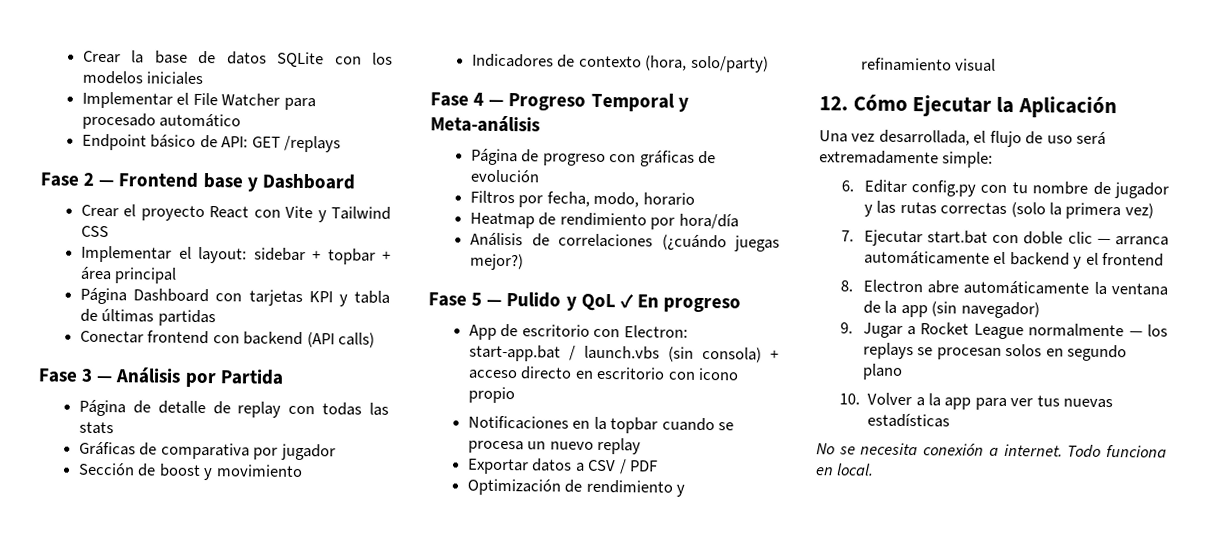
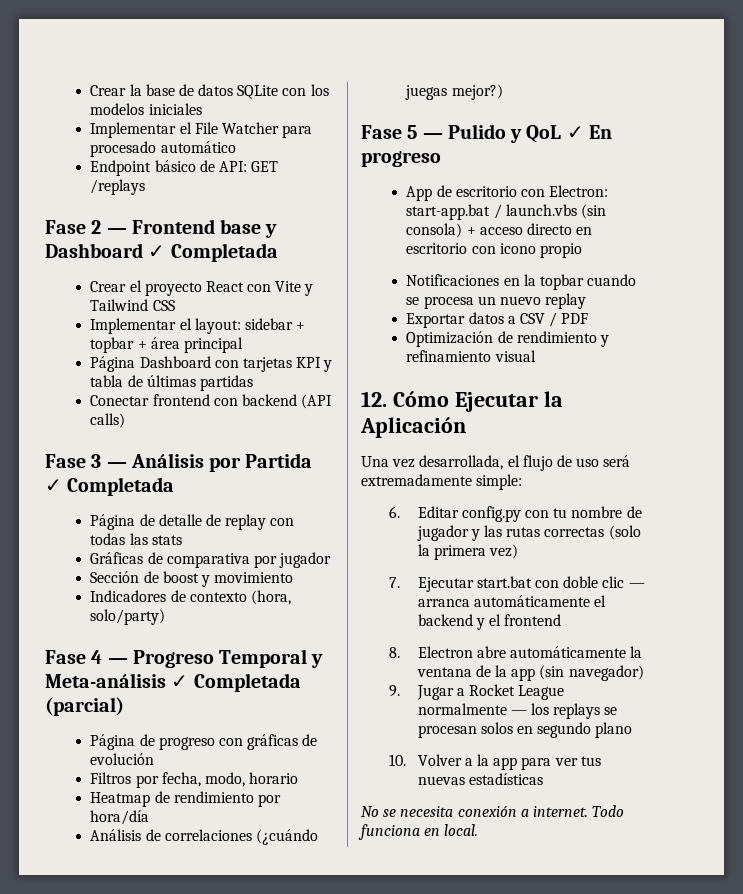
- Fase 2 — Frontend base y Dashboard
+ Fase 2 — Frontend base y Dashboard ✓ Completada
- Fase 3 — Análisis por Partida
+ Fase 3 — Análisis por Partida ✓ Completada
- Fase 4 — Progreso Temporal y Meta-análisis
+ Fase 4 — Progreso Temporal y Meta-análisis ✓ Completada (parcial)

